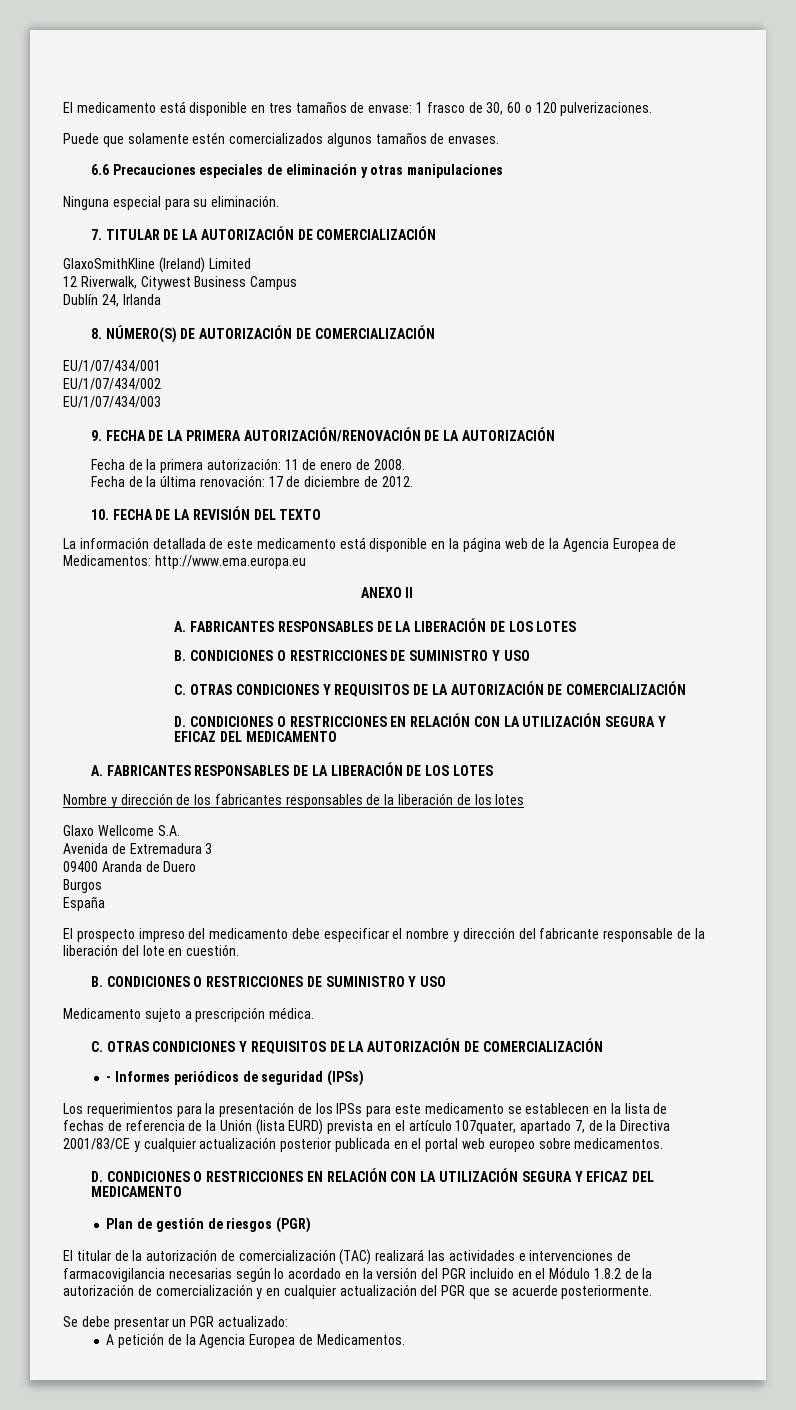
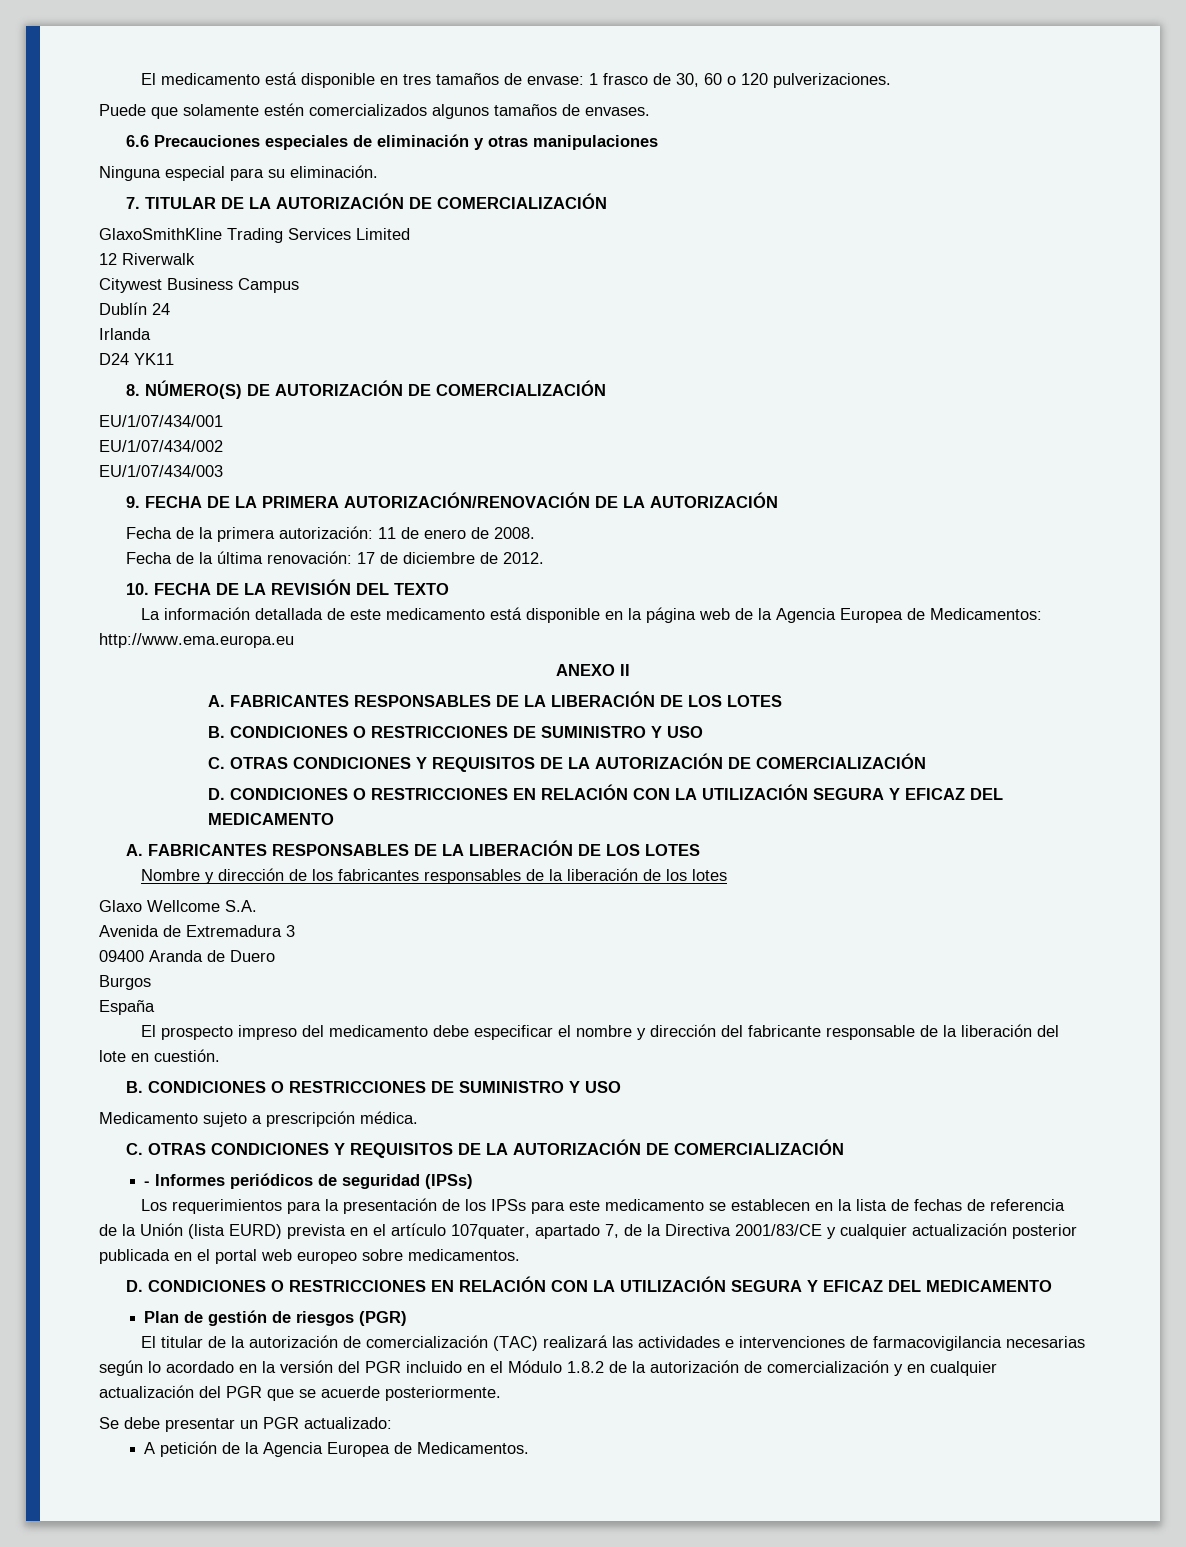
- GlaxoSmithKline (Ireland) Limited
+ GlaxoSmithKline Trading Services Limited
- 12 Riverwalk, Citywest Business Campus
+ 12 Riverwalk
+ Citywest Business Campus
- Dublín 24, Irlanda
+ Dublín 24
+ Irlanda
+ D24 YK11

